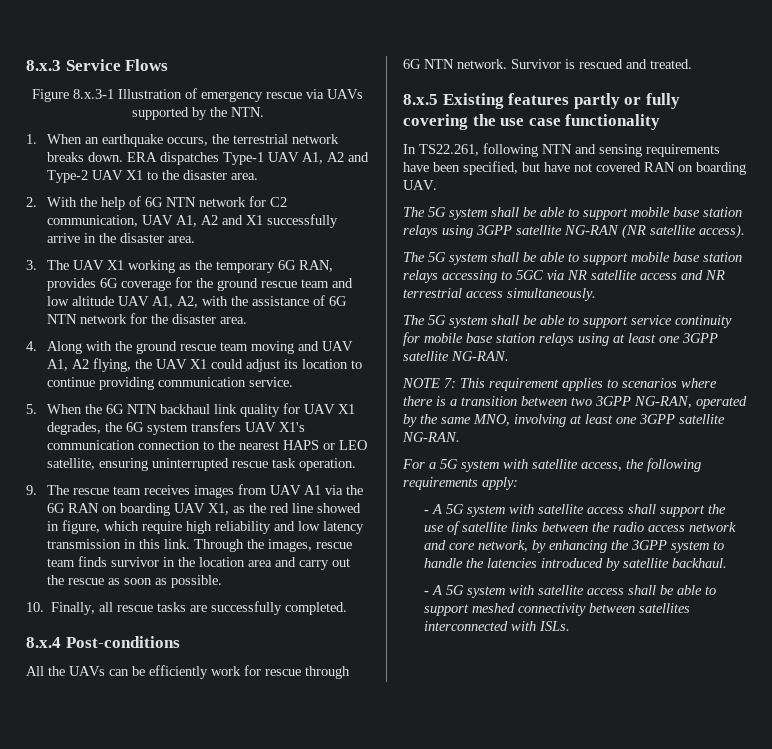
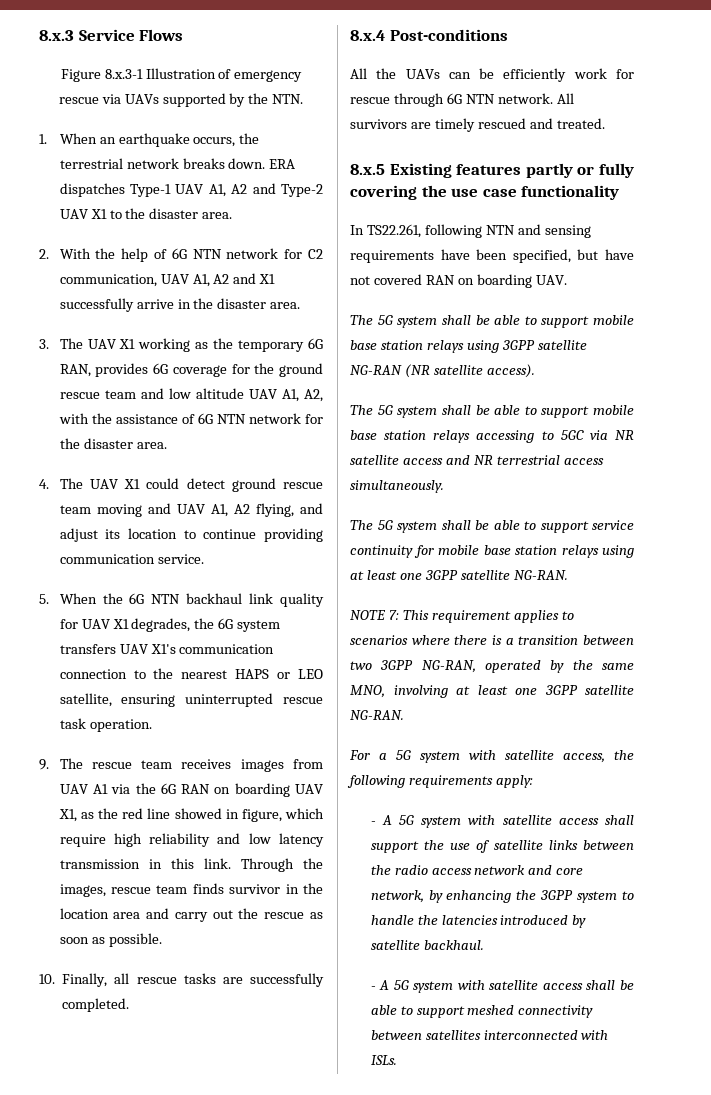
- 4. Along with the ground rescue team moving and UAV A1, A2 flying, the UAV X1 could adjust its location to continue providing communication service.
+ 4. The UAV X1 could detect ground rescue team moving and UAV A1, A2 flying, and adjust its location to continue providing communication service.
- Survivor is rescued and treated.
+ All survivors are timely rescued and treated.

